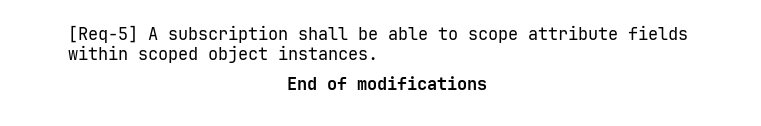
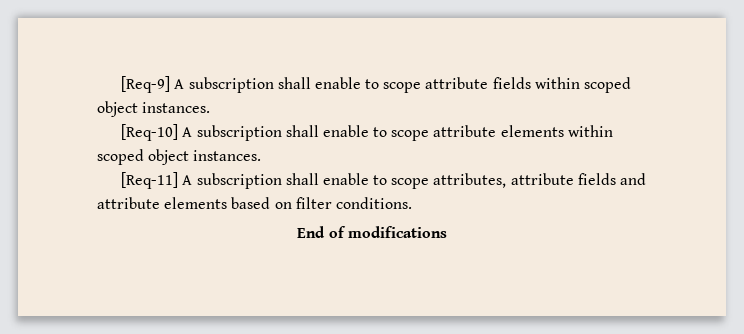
- [Req-5] A subscription shall be able to scope attribute fields within scoped object instances.
+ [Req-9] A subscription shall enable to scope attribute fields within scoped object instances.
+ [Req-10] A subscription shall enable to scope attribute elements within scoped object instances.
+ [Req-11] A subscription shall enable to scope attributes, attribute fields and attribute elements based on filter conditions.

